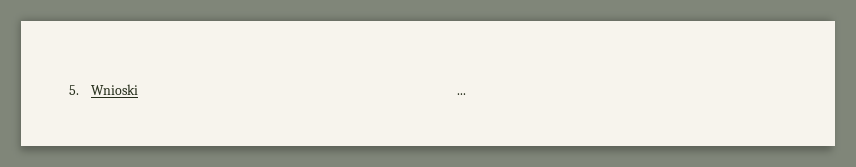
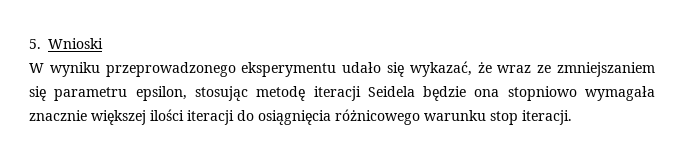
- ...
+ W wyniku przeprowadzonego eksperymentu udało się wykazać, że wraz ze zmniejszaniem się parametru epsilon, stosując metodę iteracji Seidela będzie ona stopniowo wymagała znacznie większej ilości iteracji do osiągnięcia różnicowego warunku stop iteracji.

